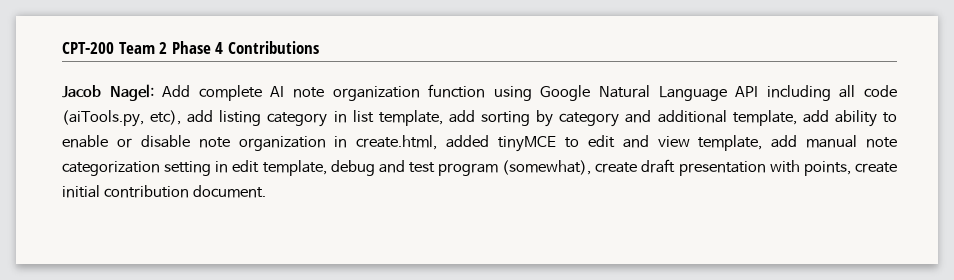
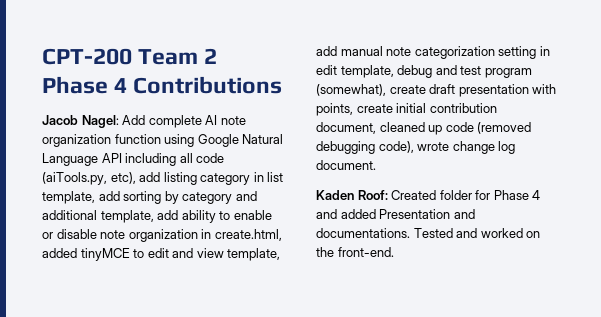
- Add complete AI note organization function using Google Natural Language API including all code (aiTools.py, etc), add listing category in list template, add sorting by category and additional template, add ability to enable or disable note organization in create.html, added tinyMCE to edit and view template, add manual note categorization setting in edit template, debug and test program (somewhat), create draft presentation with points, create initial contribution document.
+ Add complete AI note organization function using Google Natural Language API including all code (aiTools.py, etc), add listing category in list template, add sorting by category and additional template, add ability to enable or disable note organization in create.html, added tinyMCE to edit and view template, add manual note categorization setting in edit template, debug and test program (somewhat), create draft presentation with points, create initial contribution document, cleaned up code (removed debugging code), wrote change log document.
+ Kaden Roof: Created folder for Phase 4 and added Presentation and documentations. Tested and worked on the front-end.

